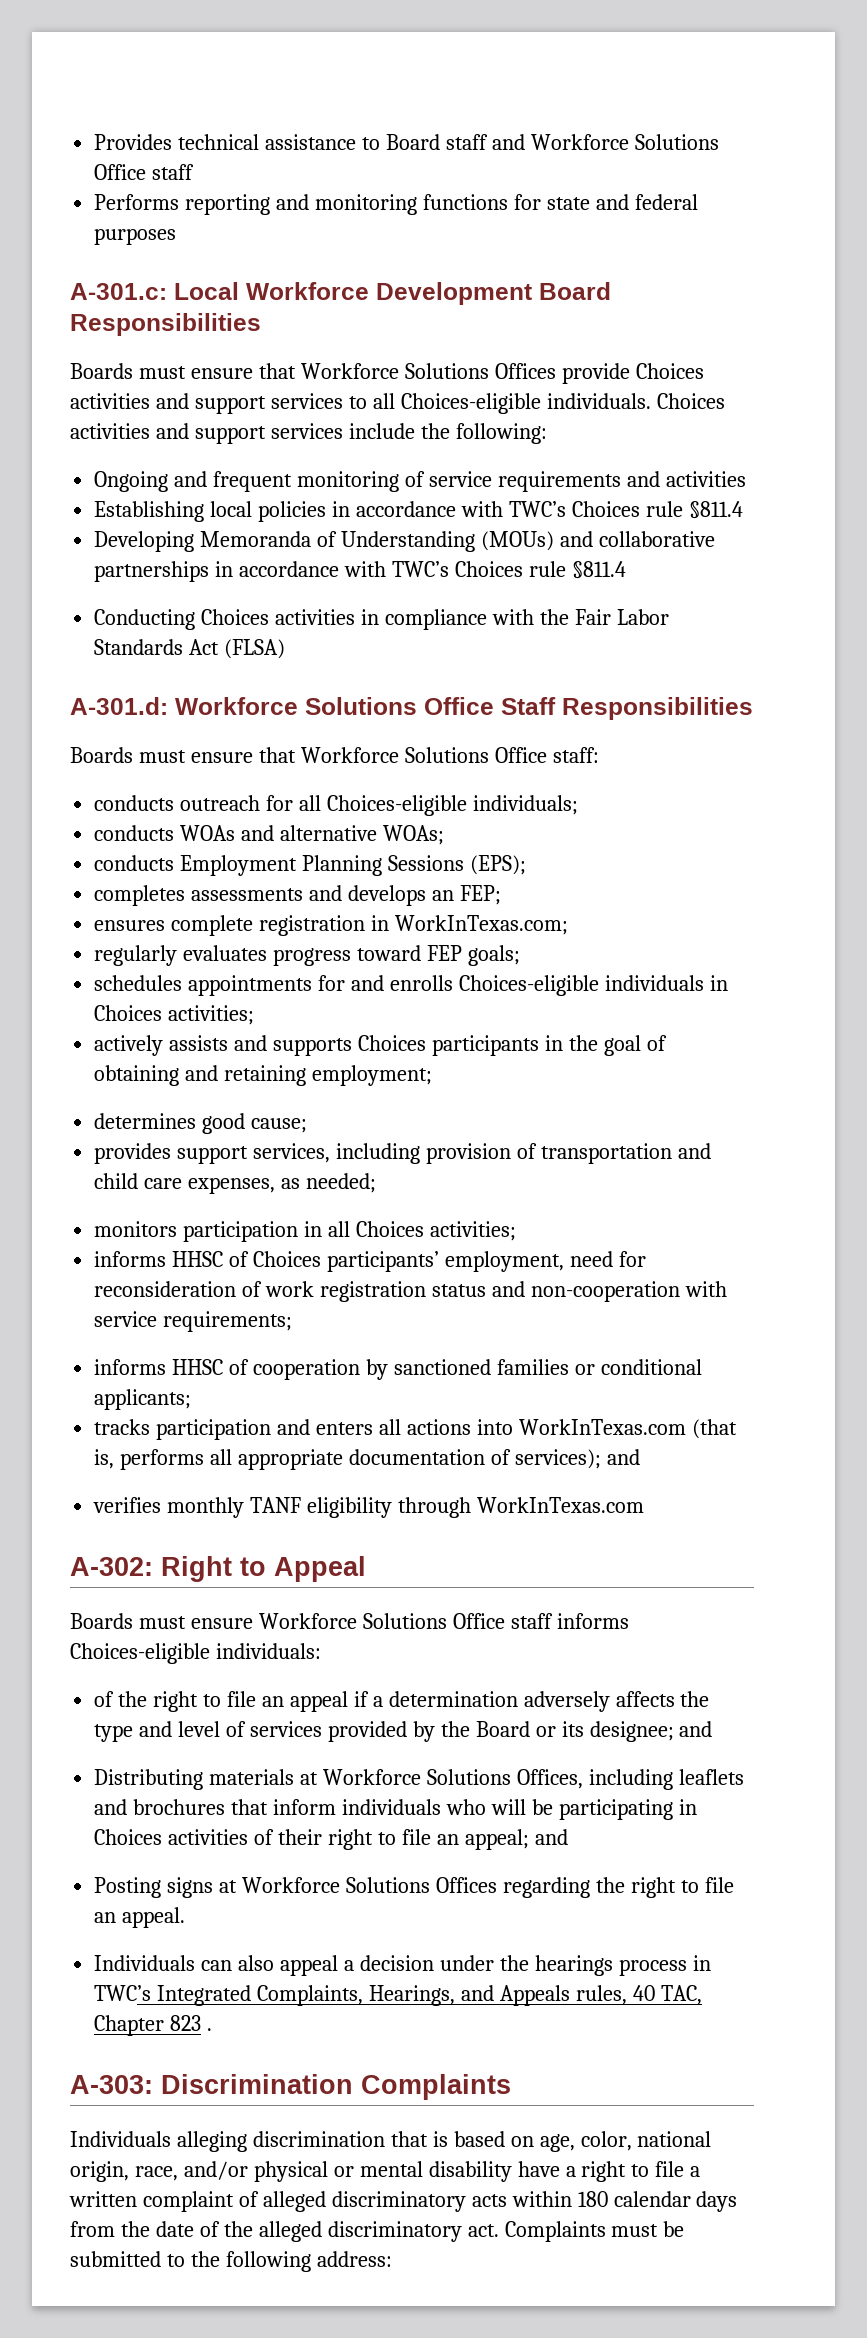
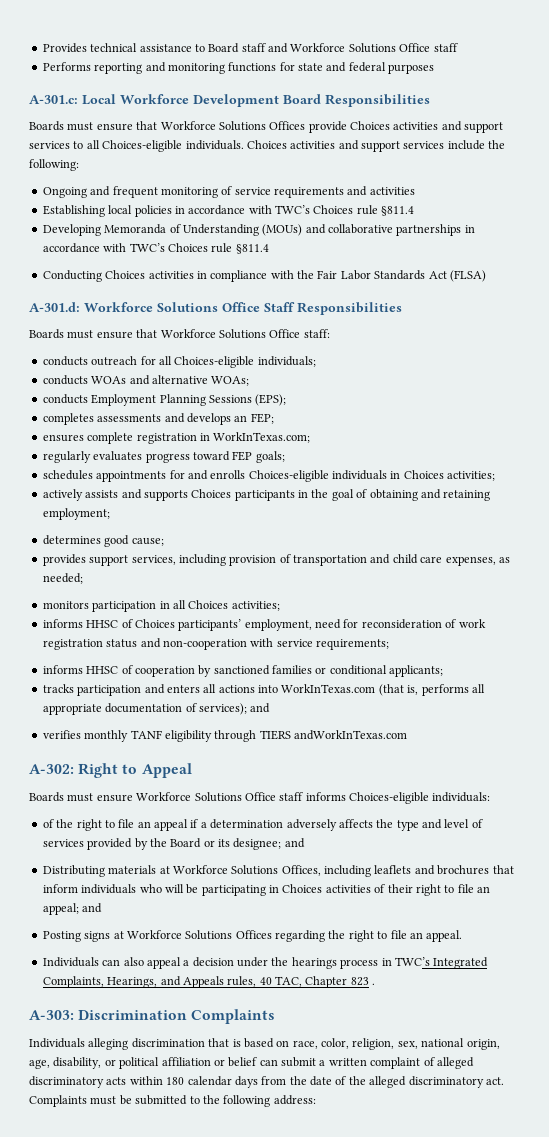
- verifies monthly TANF eligibility through WorkInTexas.com
+ verifies monthly TANF eligibility through TIERS andWorkInTexas.com
- Individuals alleging discrimination that is based on age, color, national origin, race, and/or physical or mental disability have a right to file a written complaint of alleged discriminatory acts within 180 calendar days from the date of the alleged discriminatory act.
+ Individuals alleging discrimination that is based on race, color, religion, sex, national origin, age, disability, or political affiliation or belief can submit a written complaint of alleged discriminatory acts within 180 calendar days from the date of the alleged discriminatory act.

